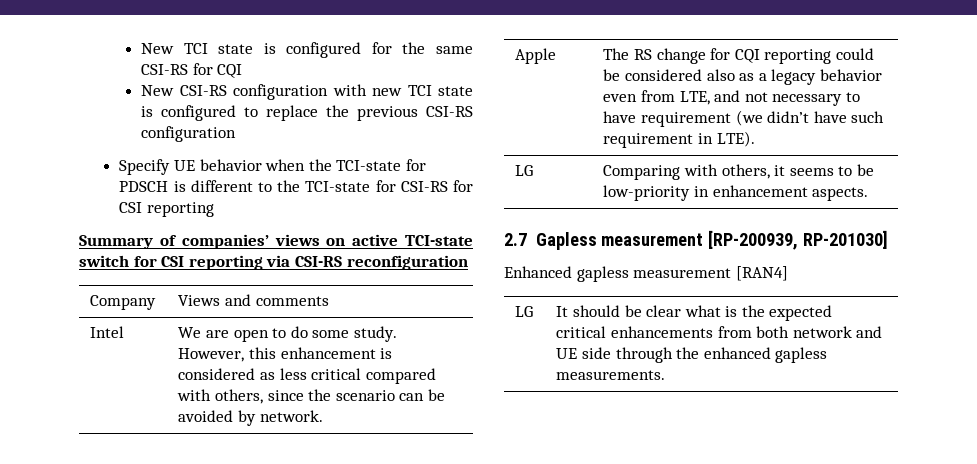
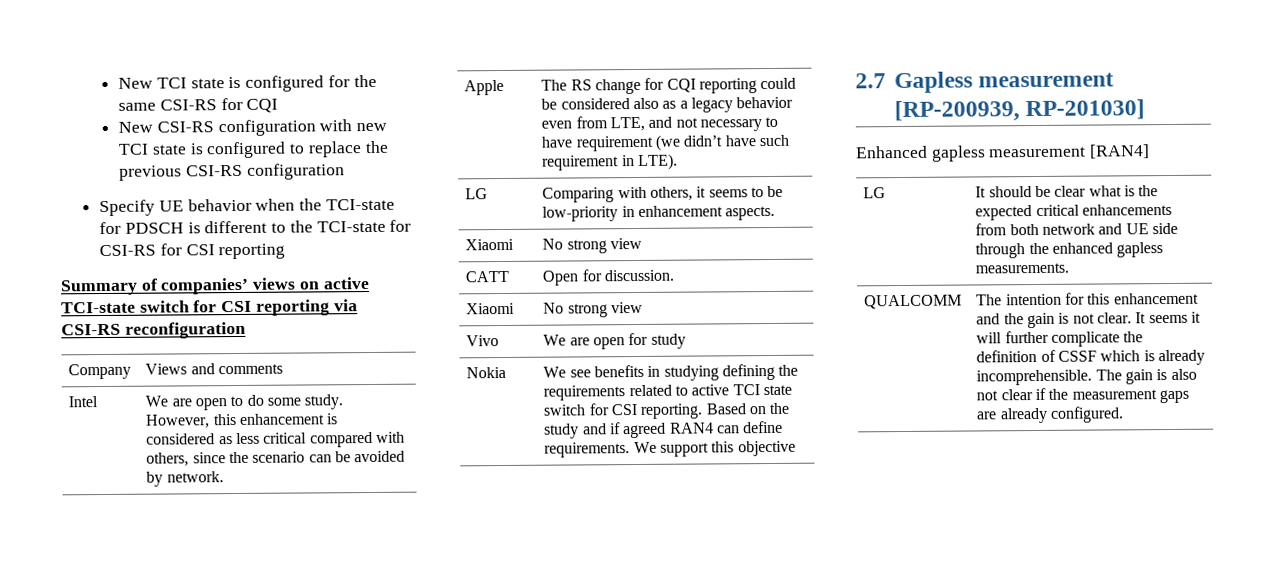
  LG | Comparing with others, it seems to be low-priority in enhancement aspects.
+ Xiaomi | No strong view
+ CATT | Open for discussion.
+ Xiaomi | No strong view
+ Vivo | We are open for study
+ Nokia | We see benefits in studying defining the requirements related to active TCI state switch for CSI reporting. Based on the study and if agreed RAN4 can define requirements. We support this objective
+ QUALCOMM | The intention for this enhancement and the gain is not clear. It seems it will further complicate the definition of CSSF which is already incomprehensible. The gain is also not clear if the measurement gaps are already configured.

